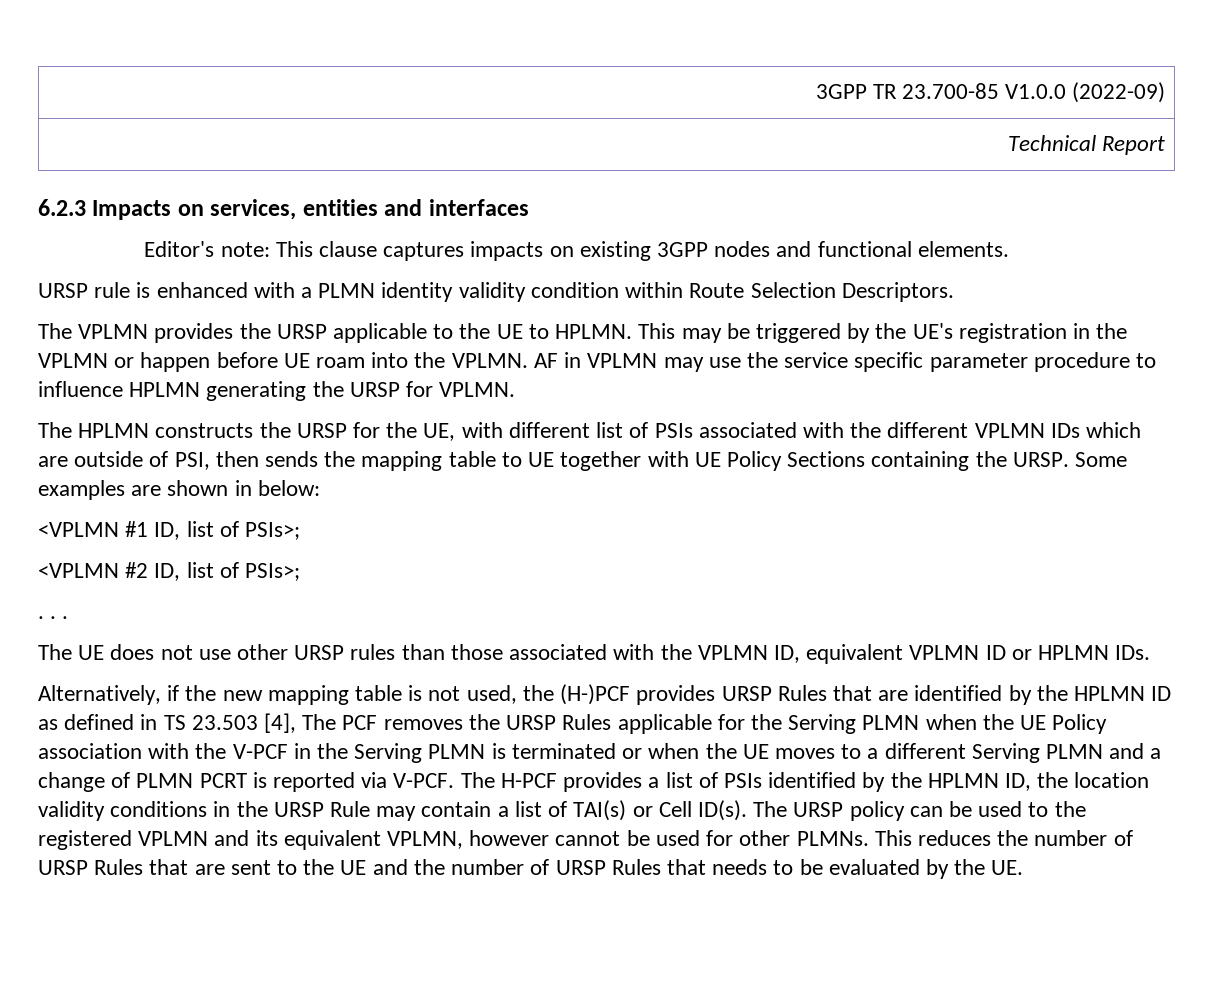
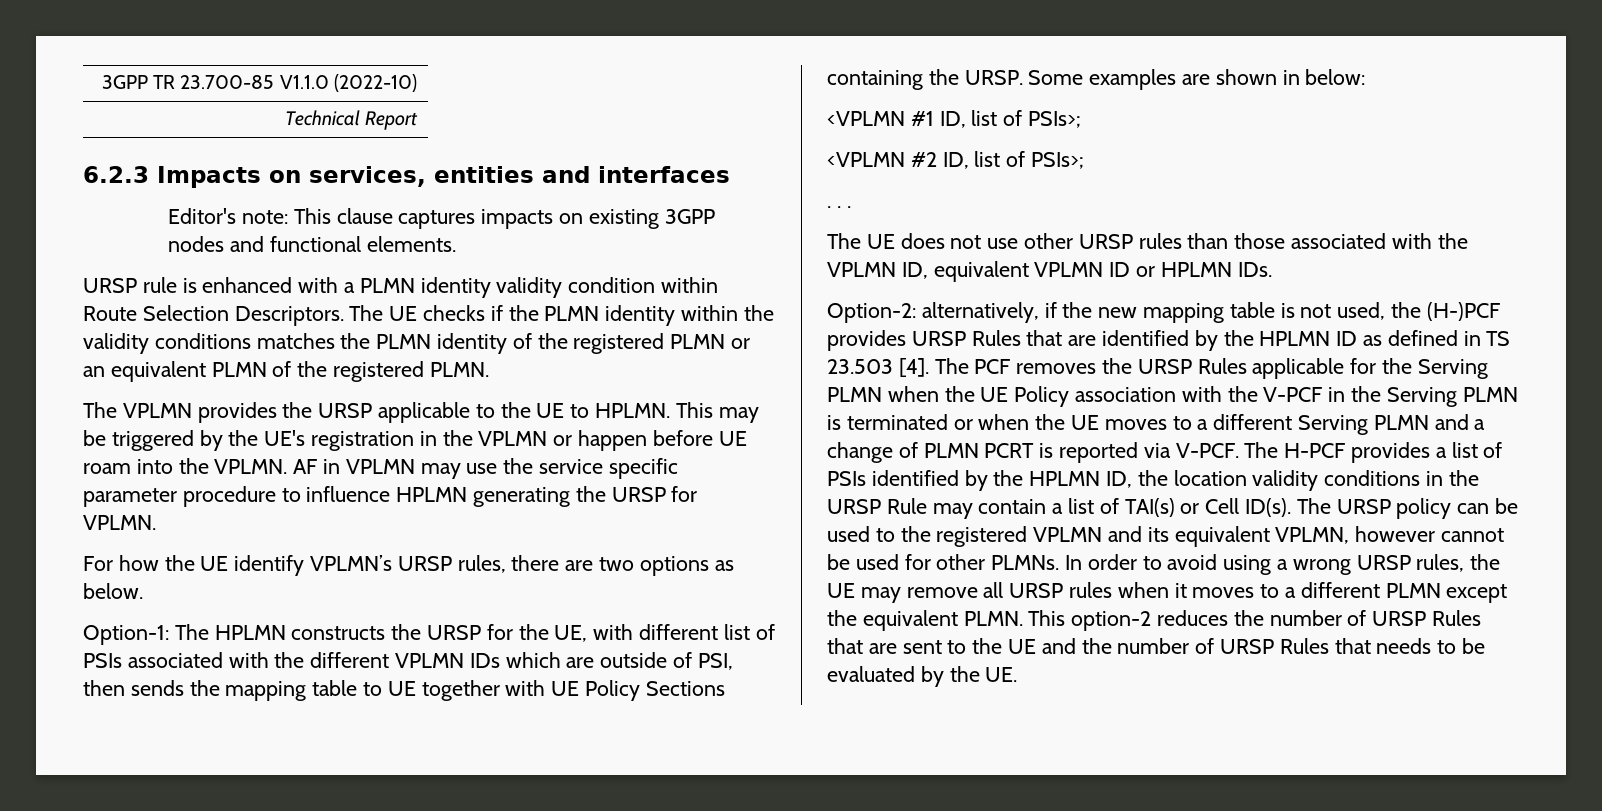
- 3GPP TR 23.700-85 V1.0.0 (2022-09)
+ 3GPP TR 23.700-85 V1.1.0 (2022-10)
+ The UE checks if the PLMN identity within the validity conditions matches the PLMN identity of the registered PLMN or an equivalent PLMN of the registered PLMN.
- The HPLMN constructs the URSP for the UE, with different list of PSIs associated with the different VPLMN IDs which are outside of PSI, then sends the mapping table to UE together with UE Policy Sections containing the URSP.
+ For how the UE identify VPLMN’s URSP rules, there are two options as below.
+ Option-1: The HPLMN constructs the URSP for the UE, with different list of PSIs associated with the different VPLMN IDs which are outside of PSI, then sends the mapping table to UE together with UE Policy Sections containing the URSP.
- Alternatively, if the new mapping table is not used, the (H-)PCF provides URSP Rules that are identified by the HPLMN ID as defined in TS 23.503 [4], The PCF removes the URSP Rules applicable for the Serving PLMN when the UE Policy association with the V-PCF in the Serving PLMN is terminated or when the UE moves to a different Serving PLMN and a change of PLMN PCRT is reported via V-PCF.
+ Option-2: alternatively, if the new mapping table is not used, the (H-)PCF provides URSP Rules that are identified by the HPLMN ID as defined in TS 23.503 [4]. The PCF removes the URSP Rules applicable for the Serving PLMN when the UE Policy association with the V-PCF in the Serving PLMN is terminated or when the UE moves to a different Serving PLMN and a change of PLMN PCRT is reported via V-PCF.
- This reduces the number of URSP Rules that are sent to the UE and the number of URSP Rules that needs to be evaluated by the UE.
+ In order to avoid using a wrong URSP rules, the UE may remove all URSP rules when it moves to a different PLMN except the equivalent PLMN. This option-2 reduces the number of URSP Rules that are sent to the UE and the number of URSP Rules that needs to be evaluated by the UE.

